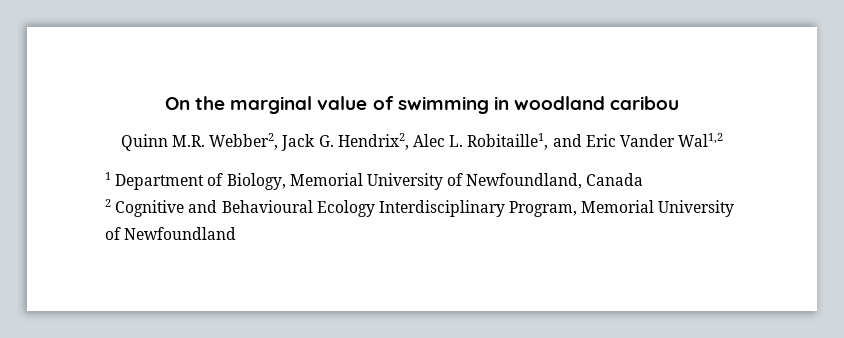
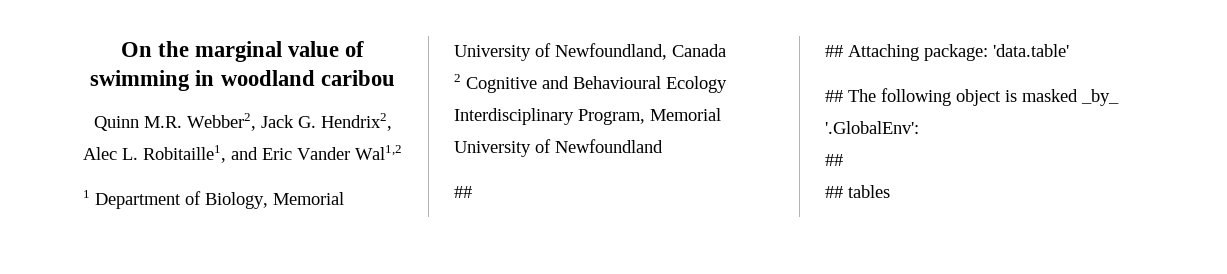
  2 Cognitive and Behavioural Ecology Interdisciplinary Program, Memorial University of Newfoundland
+ ##
+ ## Attaching package: 'data.table'
+ ## The following object is masked _by_ '.GlobalEnv':
+ ##
+ ## tables

